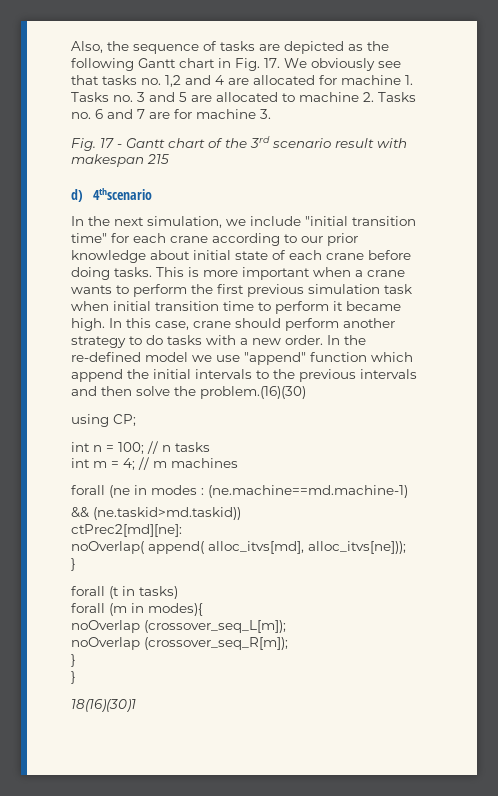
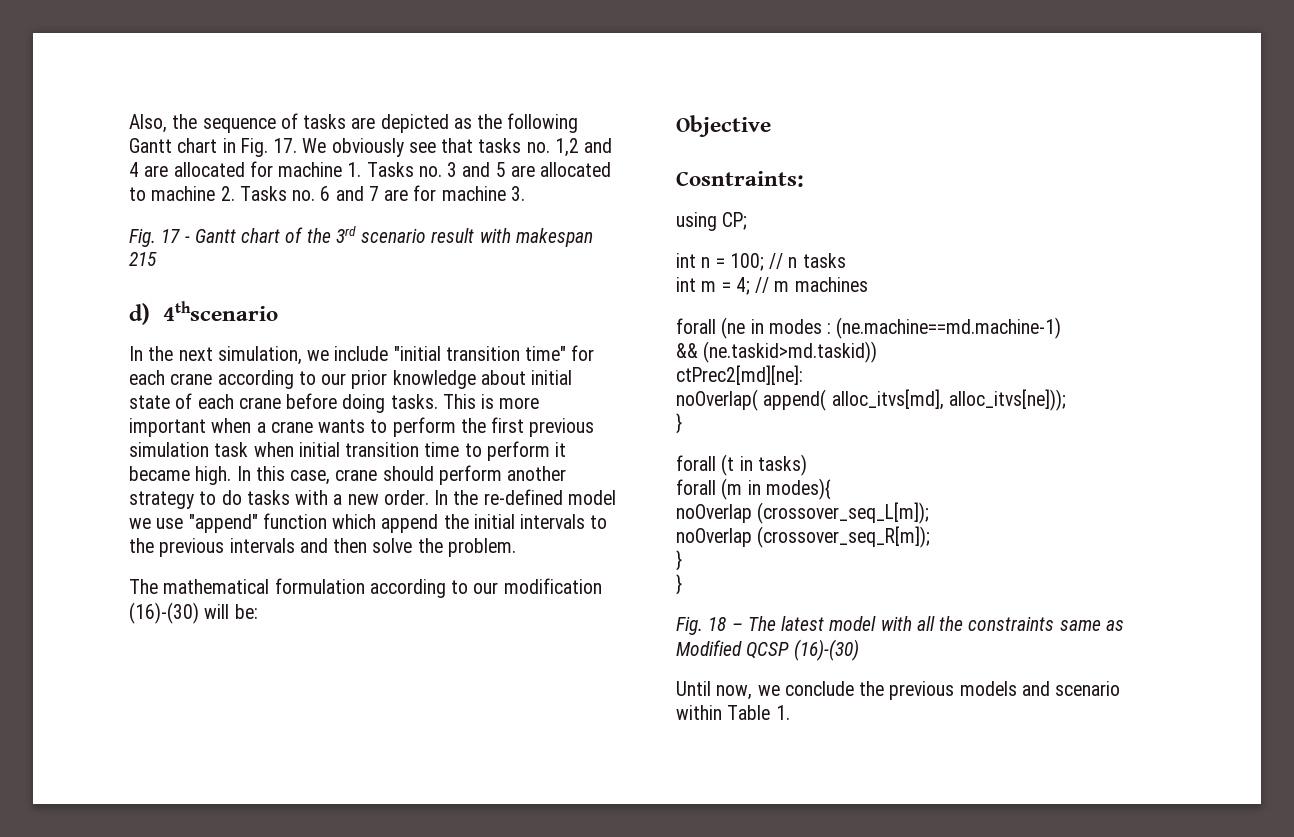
- In the re-defined model we use "append" function which append the initial intervals to the previous intervals and then solve the problem.(16)(30)
+ In the re-defined model we use "append" function which append the initial intervals to the previous intervals and then solve the problem.
+ The mathematical formulation according to our modification (16)-(30) will be:
+ Objective
+ Cosntraints:
- 18(16)(30)1
+ Fig. 18 – The latest model with all the constraints same as Modified QCSP (16)-(30)
+ Until now, we conclude the previous models and scenario within Table 1.

